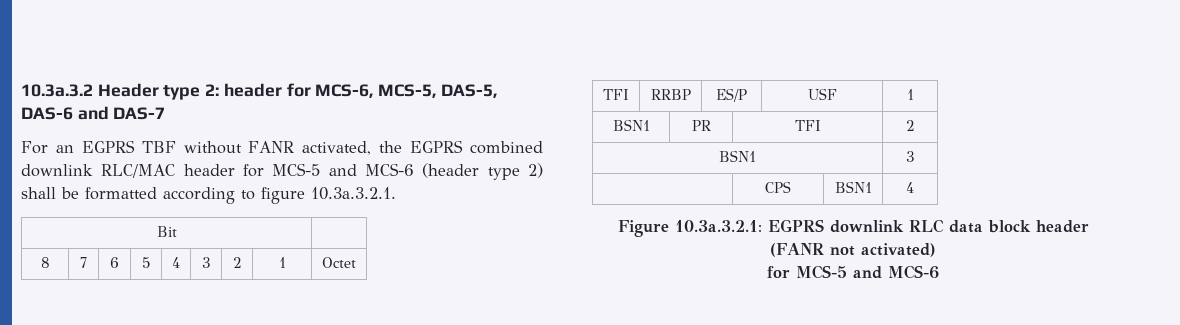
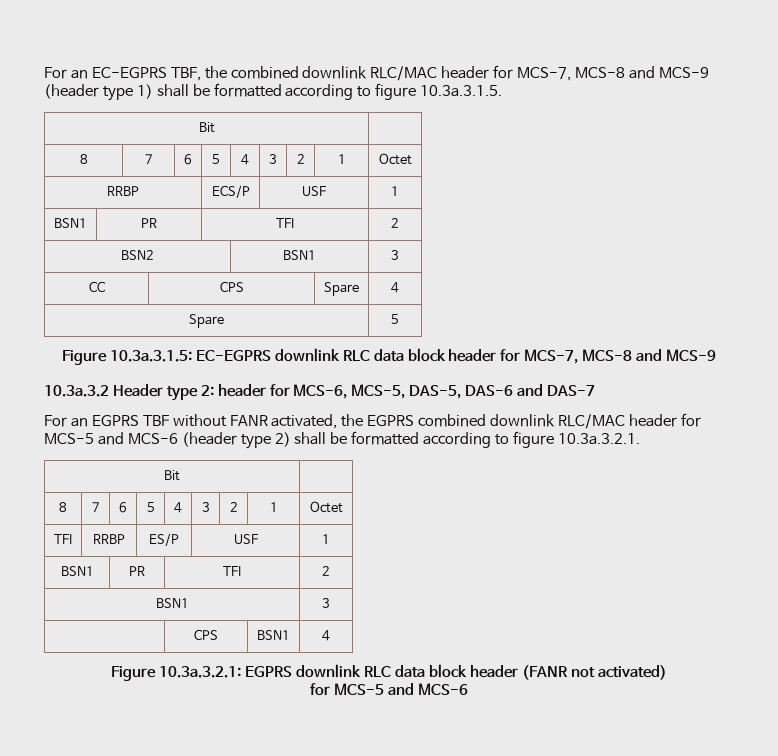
+ For an EC-EGPRS TBF, the combined downlink RLC/MAC header for MCS-7, MCS-8 and MCS-9 (header type 1) shall be formatted according to figure 10.3a.3.1.5.
+ Bit |
+ 8 | 7 | 6 | 5 | 4 | 3 | 2 | 1 | Octet
+ RRBP | ECS/P | USF | 1
+ BSN1 | PR | TFI | 2
+ BSN2 | BSN1 | 3
+ CC | CPS | Spare | 4
+ Spare | 5
+ Figure 10.3a.3.1.5: EC-EGPRS downlink RLC data block header for MCS-7, MCS-8 and MCS-9

